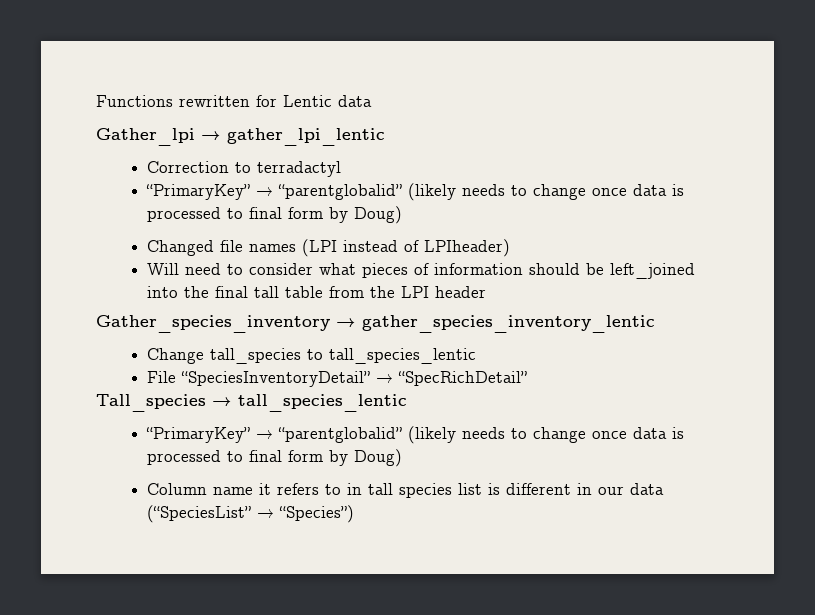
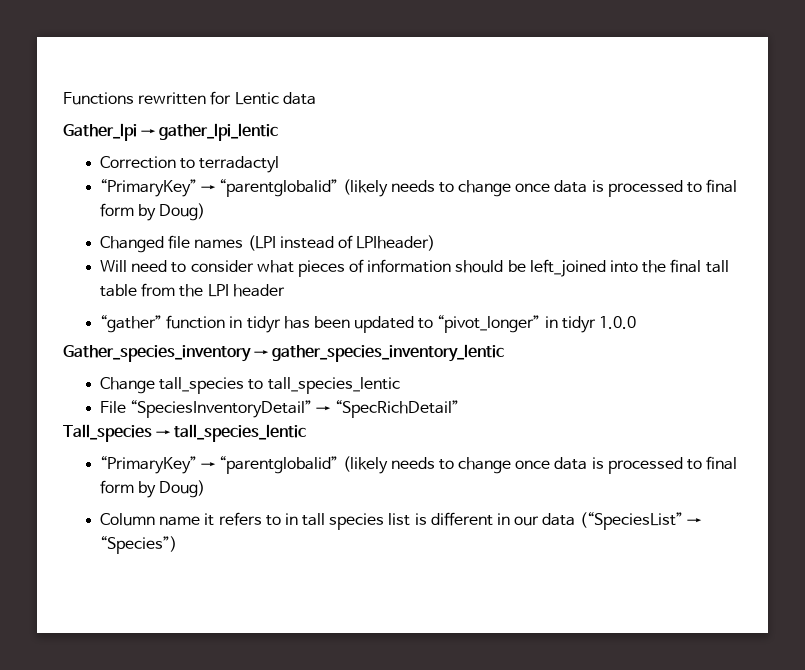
+ “gather” function in tidyr has been updated to “pivot_longer” in tidyr 1.0.0

